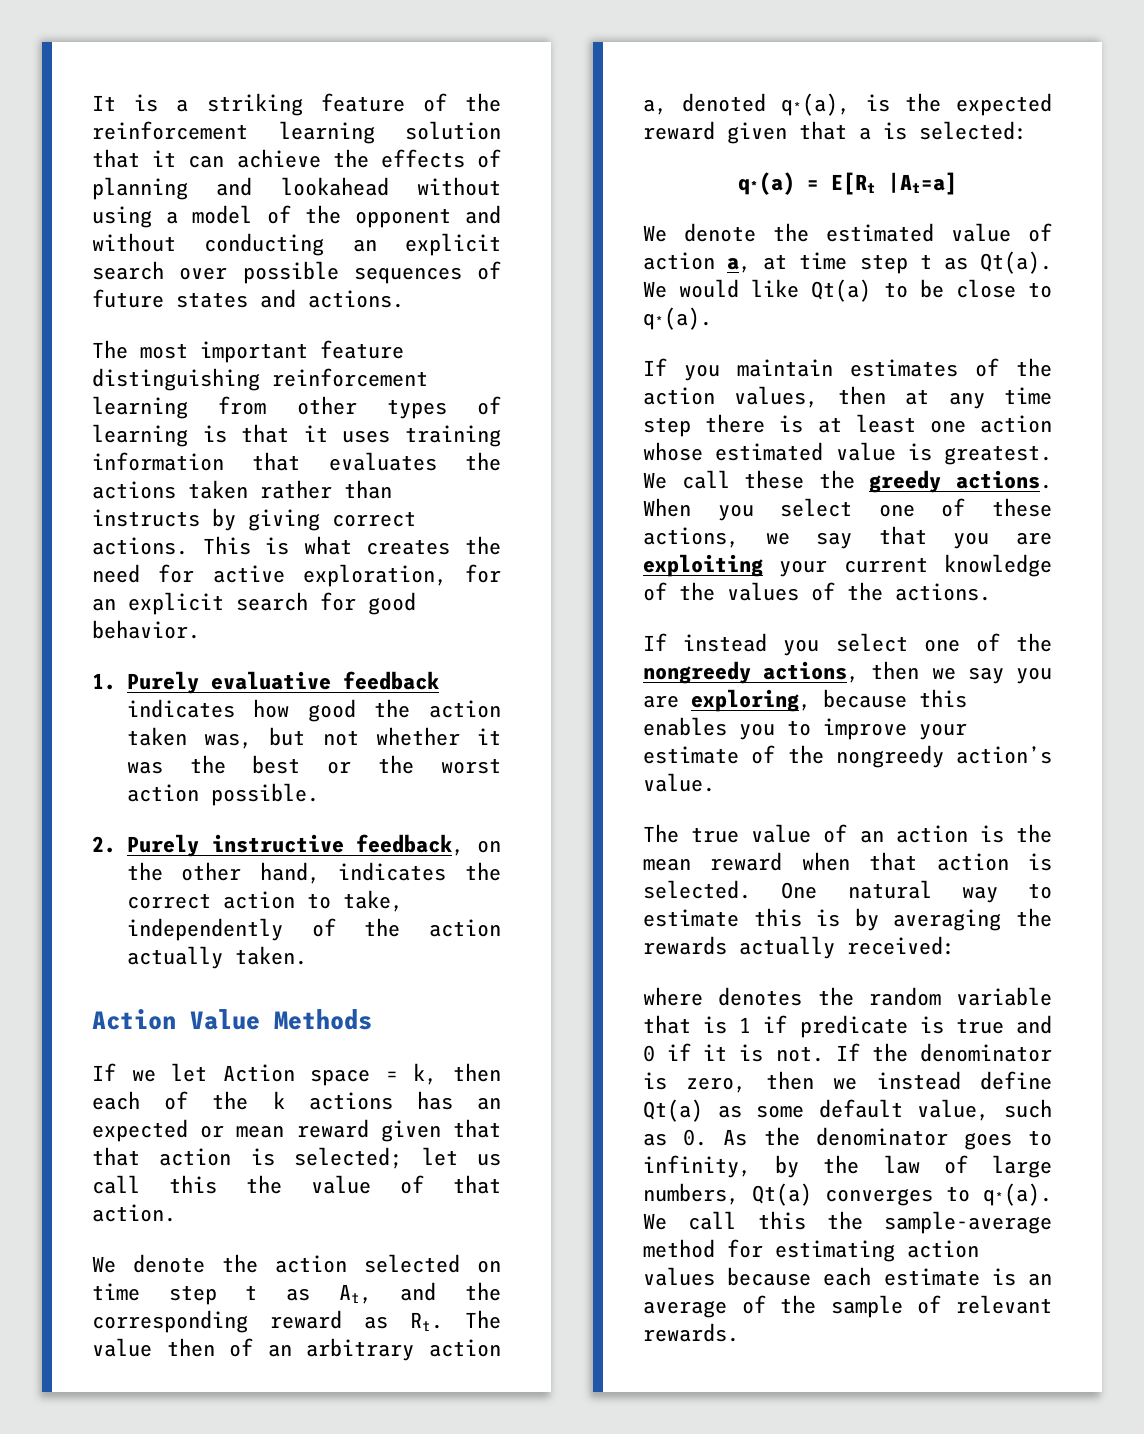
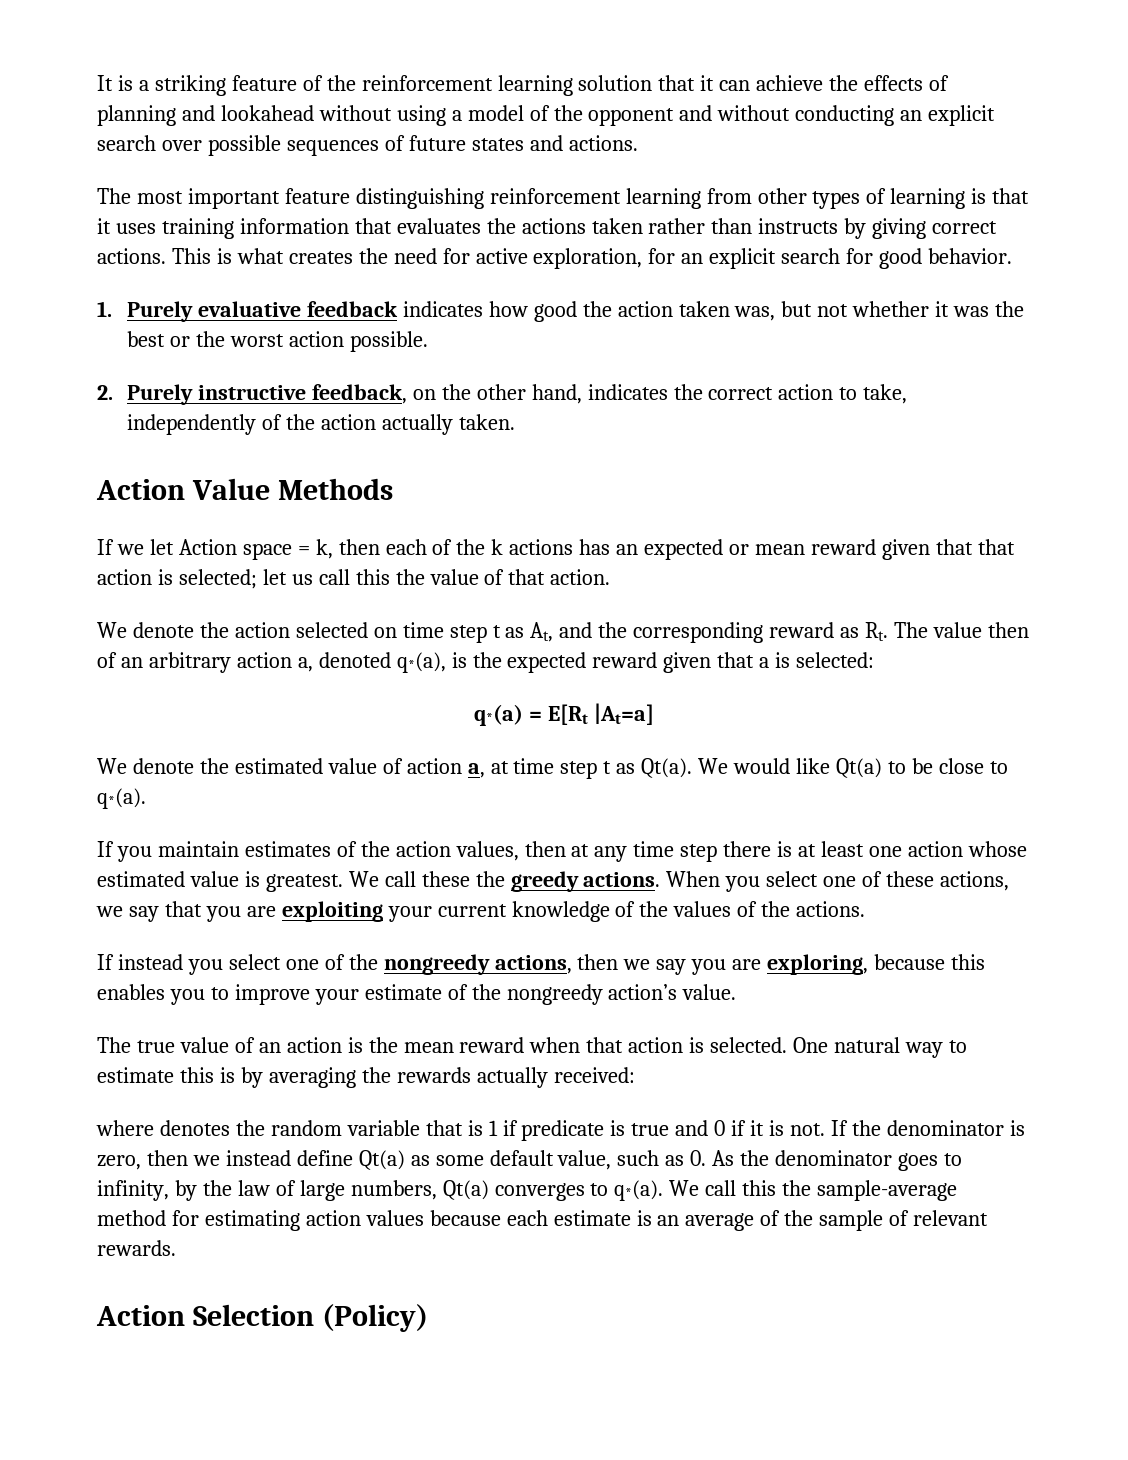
+ Action Selection (Policy)

